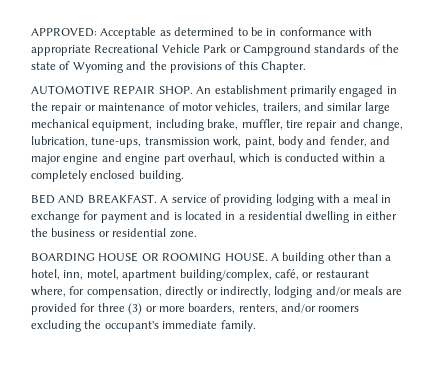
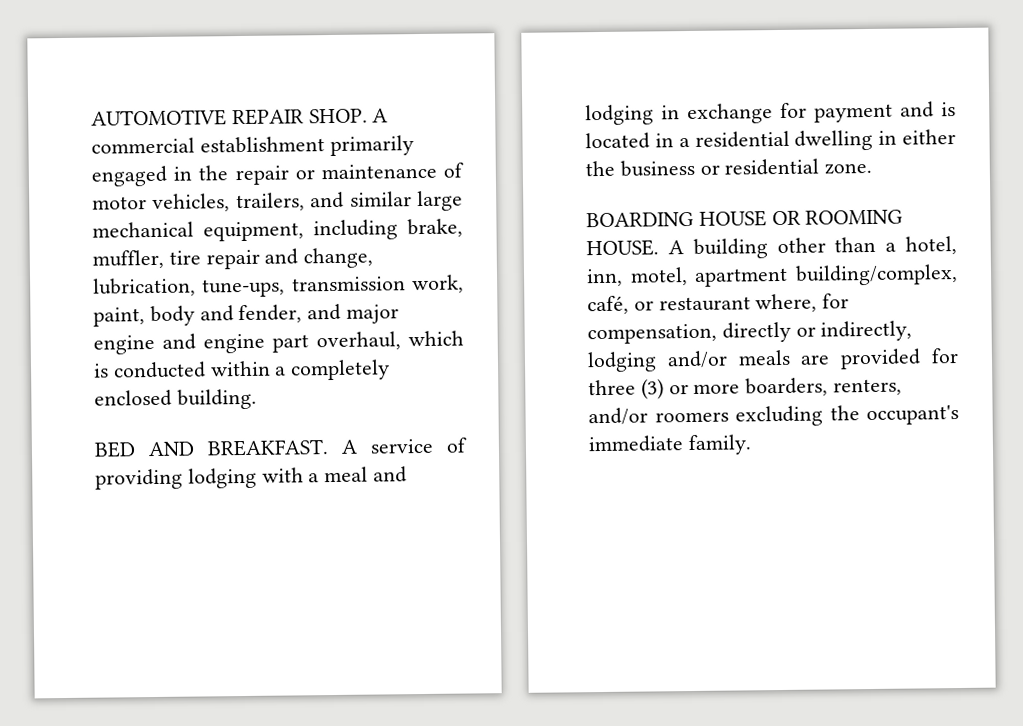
- APPROVED: Acceptable as determined to be in conformance with appropriate Recreational Vehicle Park or Campground standards of the state of Wyoming and the provisions of this Chapter.
- An establishment primarily engaged in the repair or maintenance of motor vehicles, trailers, and similar large mechanical equipment, including brake, muffler, tire repair and change, lubrication, tune-ups, transmission work, paint, body and fender, and major engine and engine part overhaul, which is conducted within a completely enclosed building.
+ A commercial establishment primarily engaged in the repair or maintenance of motor vehicles, trailers, and similar large mechanical equipment, including brake, muffler, tire repair and change, lubrication, tune-ups, transmission work, paint, body and fender, and major engine and engine part overhaul, which is conducted within a completely enclosed building.
- A service of providing lodging with a meal in exchange for payment and is located in a residential dwelling in either the business or residential zone.
+ A service of providing lodging with a meal and lodging in exchange for payment and is located in a residential dwelling in either the business or residential zone.

